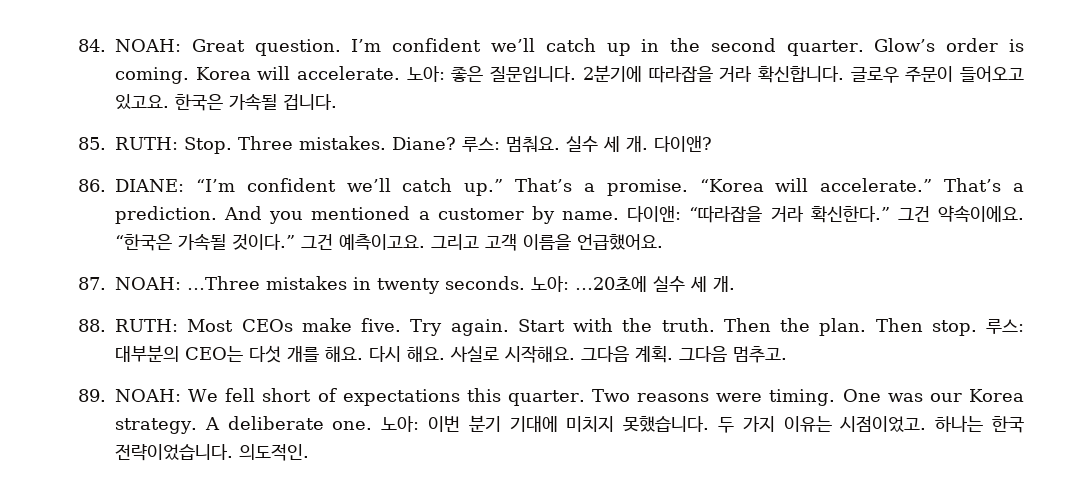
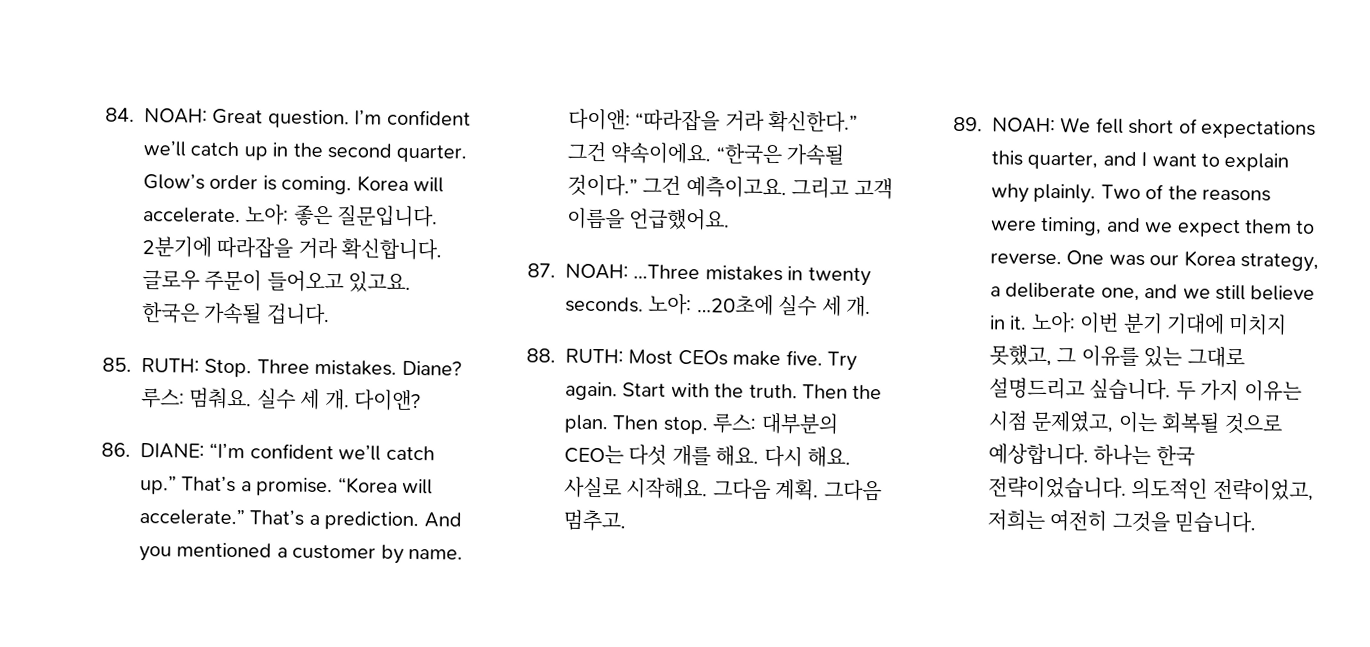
- 89. NOAH: We fell short of expectations this quarter. Two reasons were timing. One was our Korea strategy. A deliberate one.
+ 89. NOAH: We fell short of expectations this quarter, and I want to explain why plainly. Two of the reasons were timing, and we expect them to reverse. One was our Korea strategy, a deliberate one, and we still believe in it.
- 노아: 이번 분기 기대에 미치지 못했습니다. 두 가지 이유는 시점이었고. 하나는 한국 전략이었습니다. 의도적인.
+ 노아: 이번 분기 기대에 미치지 못했고, 그 이유를 있는 그대로 설명드리고 싶습니다. 두 가지 이유는 시점 문제였고, 이는 회복될 것으로 예상합니다. 하나는 한국 전략이었습니다. 의도적인 전략이었고, 저희는 여전히 그것을 믿습니다.

